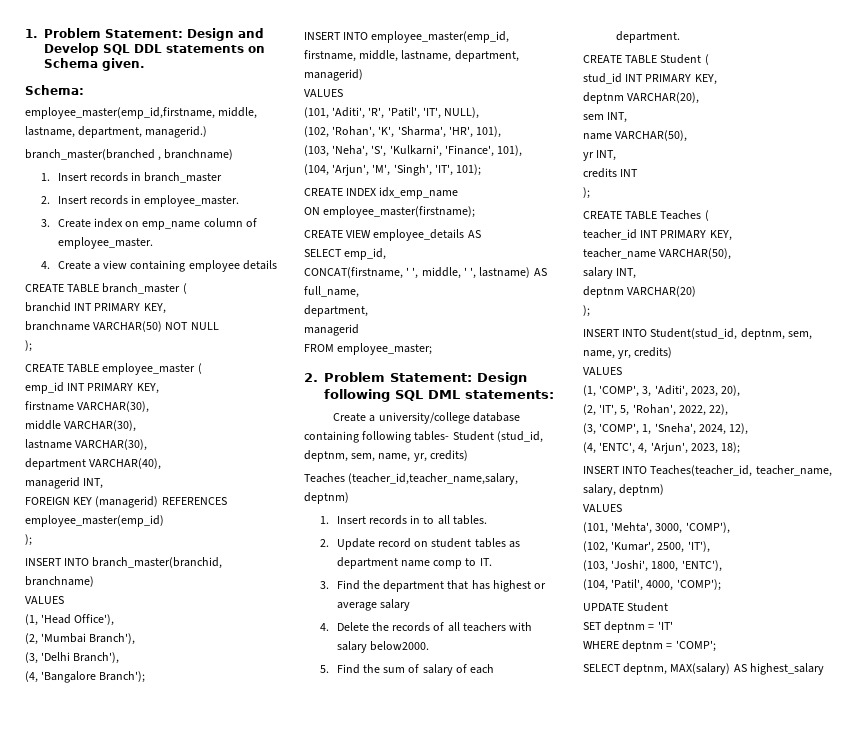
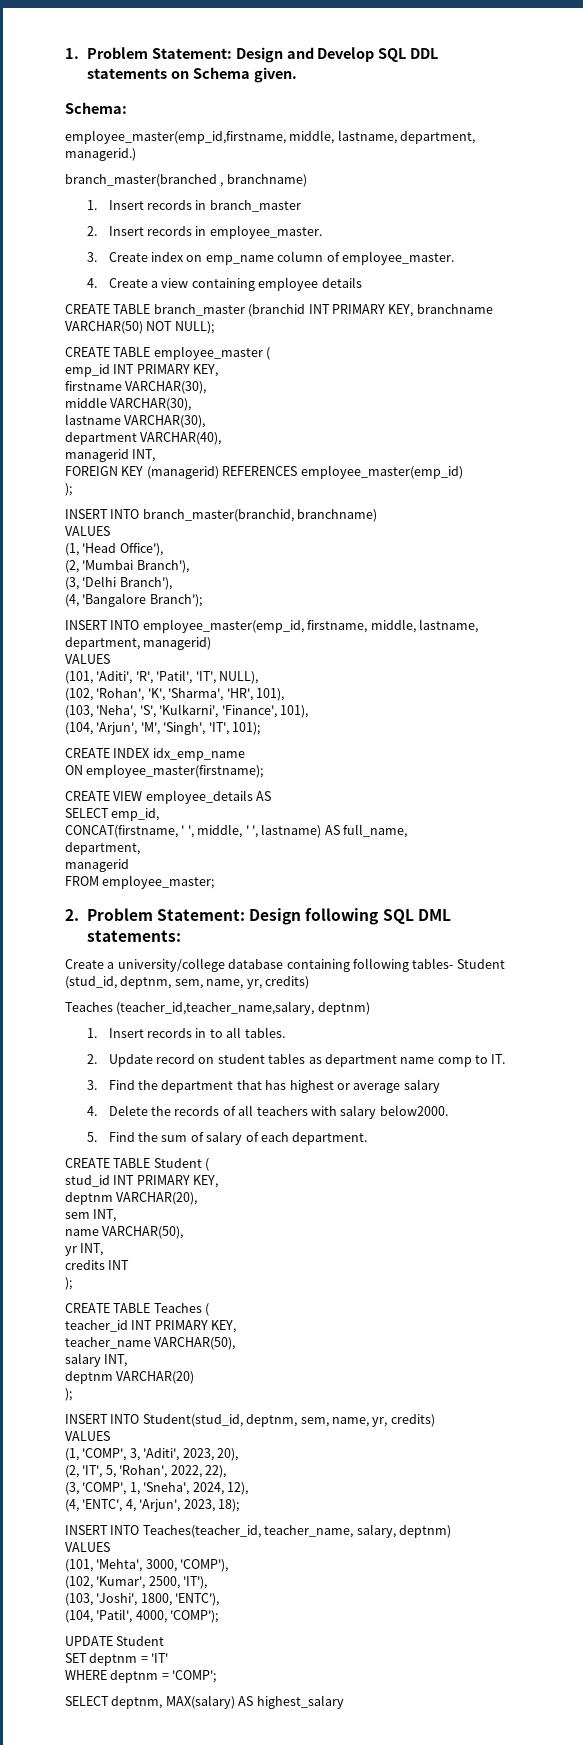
- CREATE TABLE branch_master (
- branchid INT PRIMARY KEY,
- branchname VARCHAR(50) NOT NULL
- );
+ CREATE TABLE branch_master (branchid INT PRIMARY KEY, branchname VARCHAR(50) NOT NULL);

